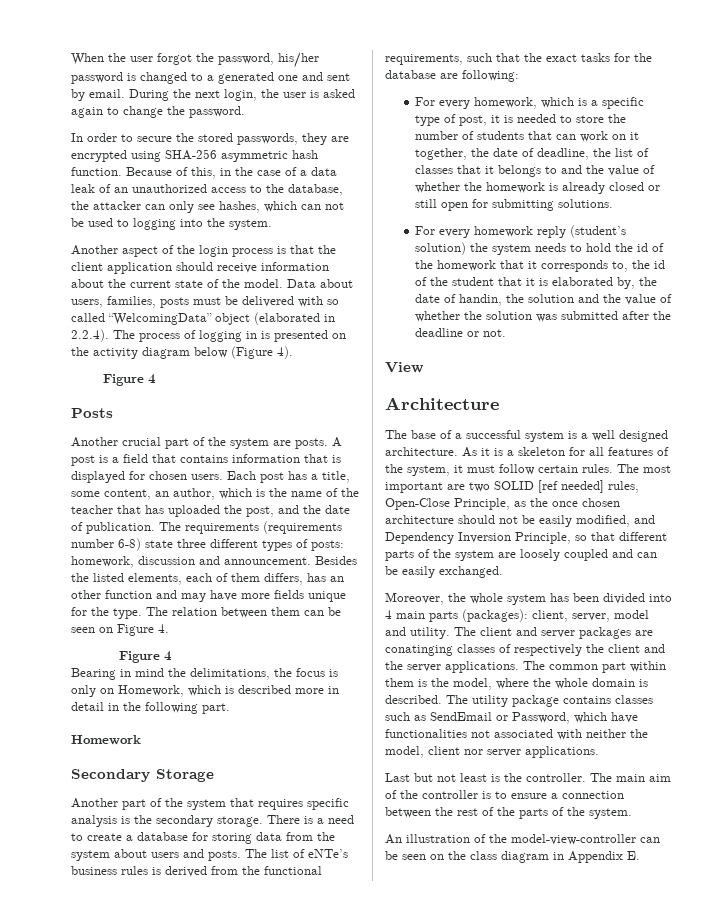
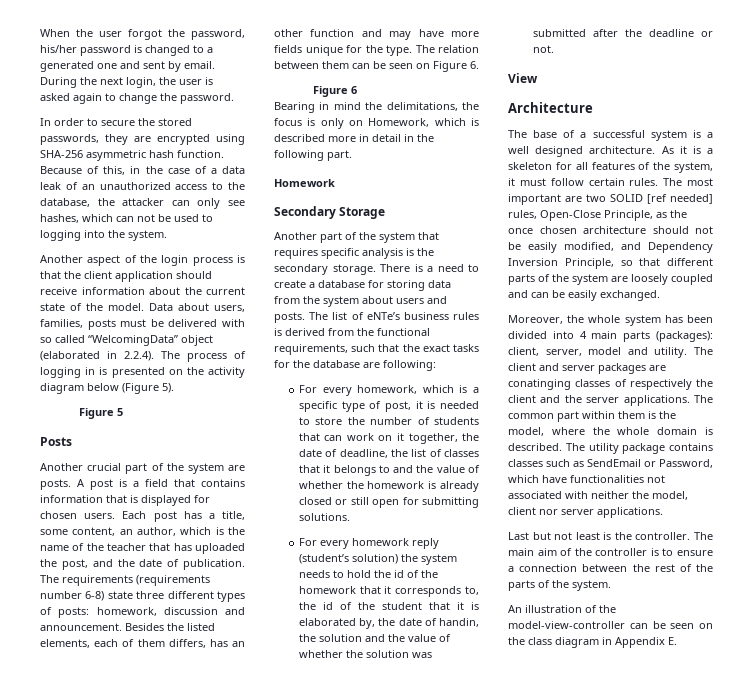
- Data about users, families, posts must be delivered with so called “WelcomingData” object (elaborated in 2.2.4). The process of logging in is presented on the activity diagram below (Figure 4).
- Figure 4
+ Data about users, families, posts must be delivered with so called “WelcomingData” object (elaborated in 2.2.4). The process of logging in is presented on the activity diagram below (Figure 5).
+ Figure 5
- The relation between them can be seen on Figure 4.
- Figure 4
+ The relation between them can be seen on Figure 6.
+ Figure 6

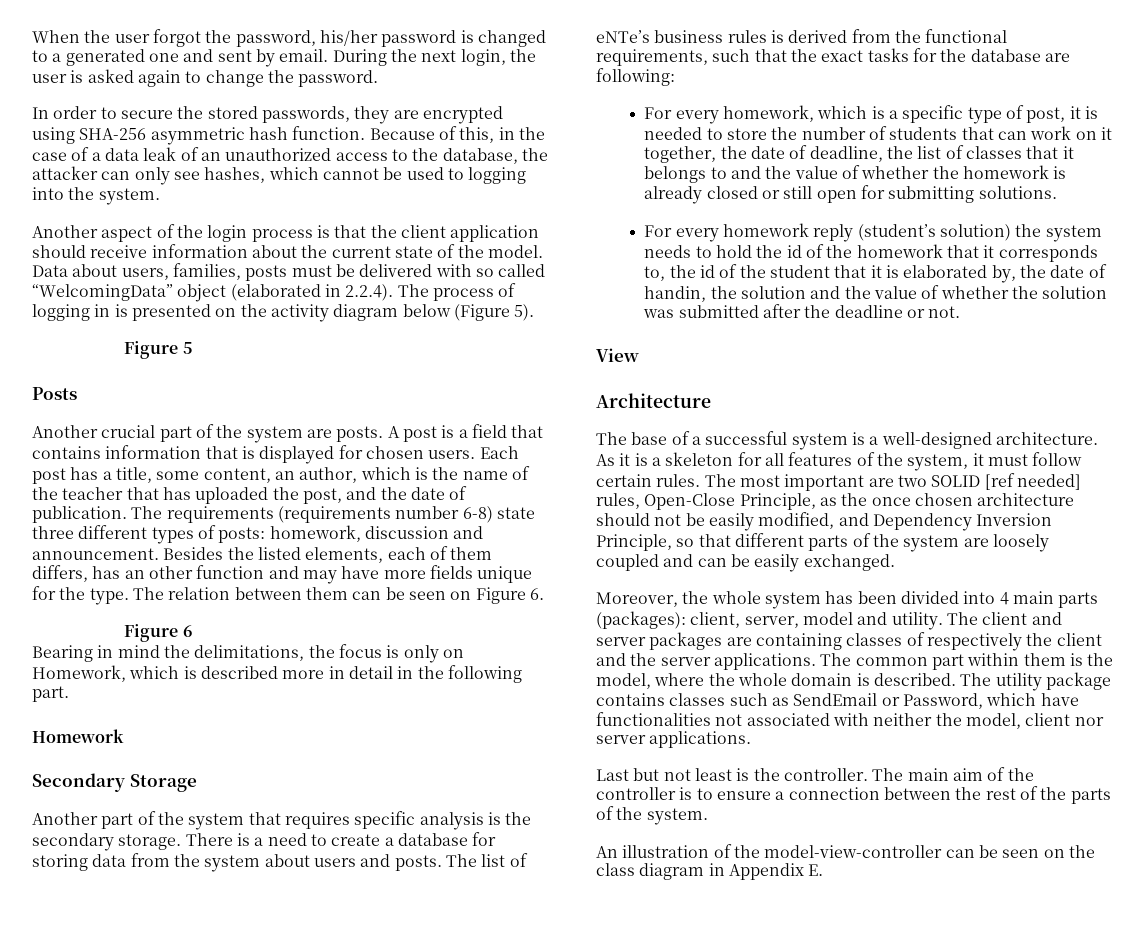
- Because of this, in the case of a data leak of an unauthorized access to the database, the attacker can only see hashes, which can not be used to logging into the system.
+ Because of this, in the case of a data leak of an unauthorized access to the database, the attacker can only see hashes, which cannot be used to logging into the system.
- The base of a successful system is a well designed architecture.
+ The base of a successful system is a well-designed architecture.
- The client and server packages are conatinging classes of respectively the client and the server applications.
+ The client and server packages are containing classes of respectively the client and the server applications.

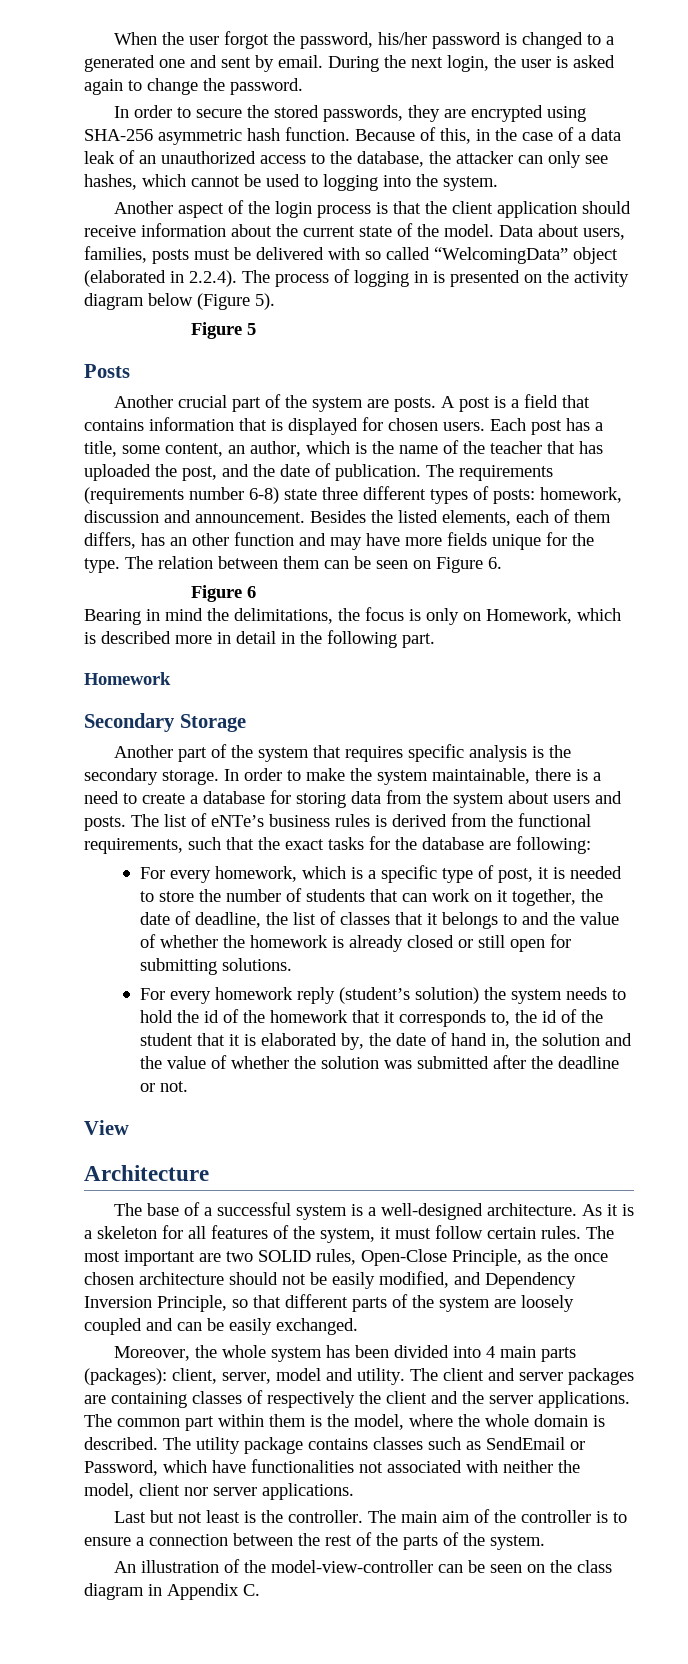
- There is a need to create a database for storing data from the system about users and posts.
+ In order to make the system maintainable, there is a need to create a database for storing data from the system about users and posts.
- For every homework reply (student’s solution) the system needs to hold the id of the homework that it corresponds to, the id of the student that it is elaborated by, the date of handin, the solution and the value of whether the solution was submitted after the deadline or not.
+ For every homework reply (student’s solution) the system needs to hold the id of the homework that it corresponds to, the id of the student that it is elaborated by, the date of hand in, the solution and the value of whether the solution was submitted after the deadline or not.
- The most important are two SOLID [ref needed] rules, Open-Close Principle, as the once chosen architecture should not be easily modified, and Dependency Inversion Principle, so that different parts of the system are loosely coupled and can be easily exchanged.
+ The most important are two SOLID rules, Open-Close Principle, as the once chosen architecture should not be easily modified, and Dependency Inversion Principle, so that different parts of the system are loosely coupled and can be easily exchanged.
- An illustration of the model-view-controller can be seen on the class diagram in Appendix E.
+ An illustration of the model-view-controller can be seen on the class diagram in Appendix C.

